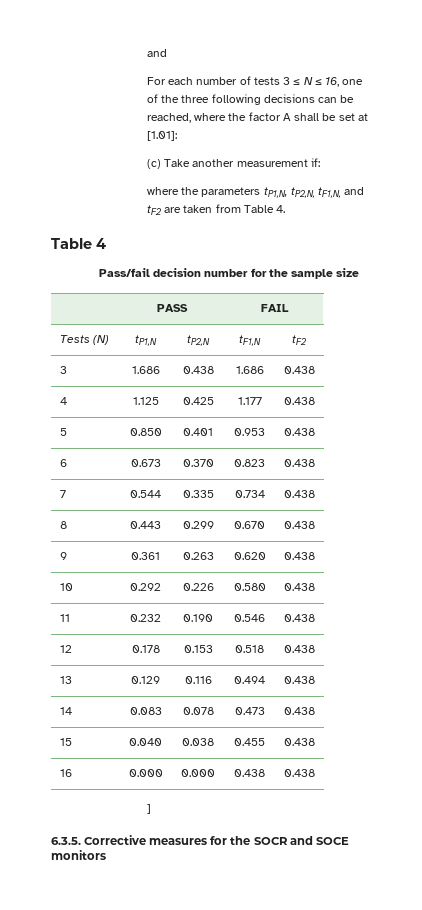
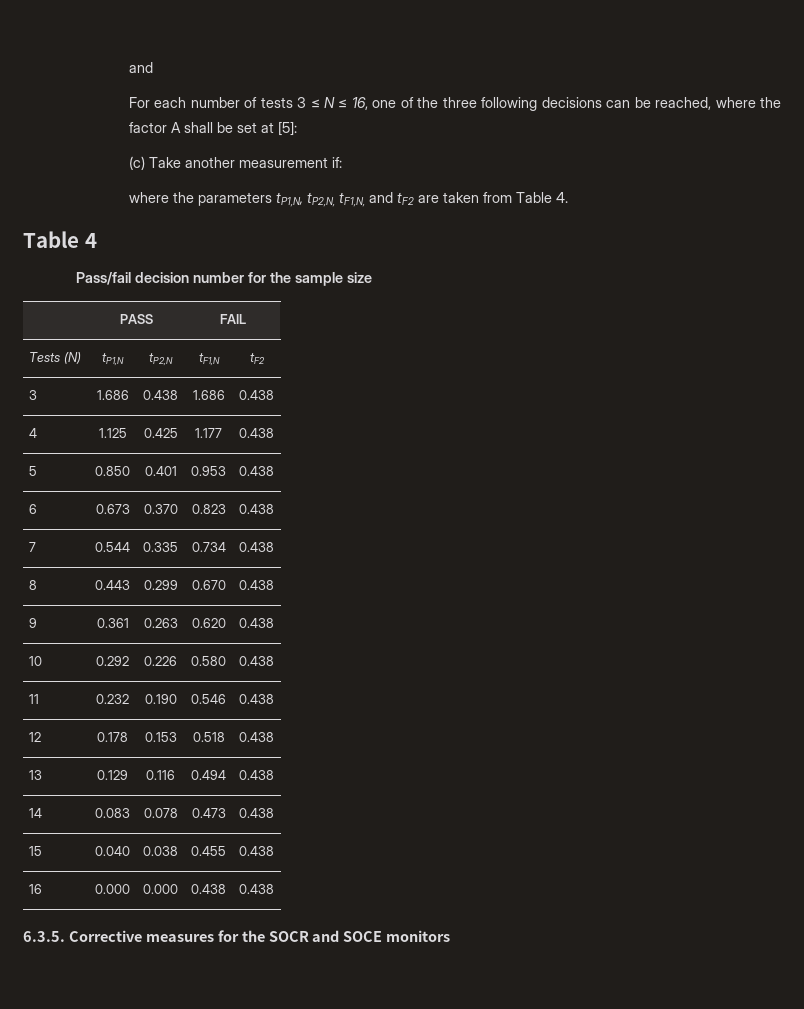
- For each number of tests 3 ≤ N ≤ 16, one of the three following decisions can be reached, where the factor A shall be set at [1.01]:
+ For each number of tests 3 ≤ N ≤ 16, one of the three following decisions can be reached, where the factor A shall be set at [5]:
- ]

